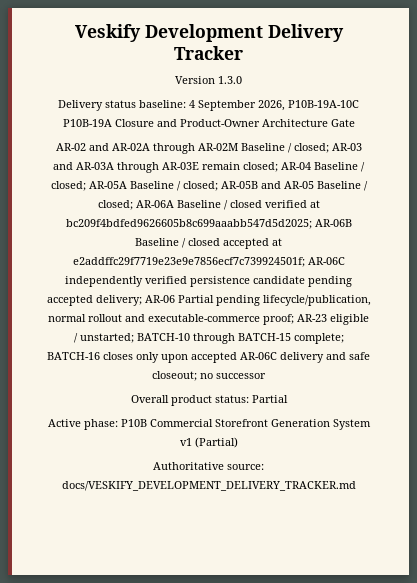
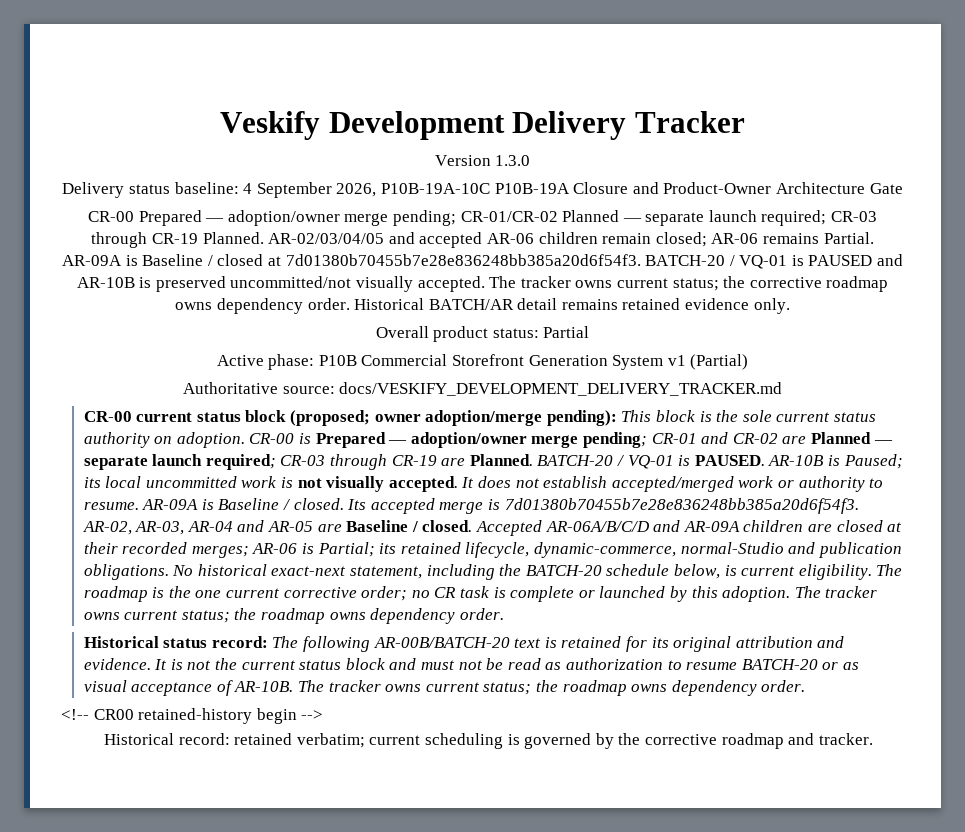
- AR-02 and AR-02A through AR-02M Baseline / closed; AR-03 and AR-03A through AR-03E remain closed; AR-04 Baseline / closed; AR-05A Baseline / closed; AR-05B and AR-05 Baseline / closed; AR-06A Baseline / closed verified at bc209f4bdfed9626605b8c699aaabb547d5d2025; AR-06B Baseline / closed accepted at e2addffc29f7719e23e9e7856ecf7c739924501f; AR-06C independently verified persistence candidate pending accepted delivery; AR-06 Partial pending lifecycle/publication, normal rollout and executable-commerce proof; AR-23 eligible / unstarted; BATCH-10 through BATCH-15 complete; BATCH-16 closes only upon accepted AR-06C delivery and safe closeout; no successor
+ CR-00 Prepared — adoption/owner merge pending; CR-01/CR-02 Planned — separate launch required; CR-03 through CR-19 Planned. AR-02/03/04/05 and accepted AR-06 children remain closed; AR-06 remains Partial. AR-09A is Baseline / closed at 7d01380b70455b7e28e836248bb385a20d6f54f3. BATCH-20 / VQ-01 is PAUSED and AR-10B is preserved uncommitted/not visually accepted. The tracker owns current status; the corrective roadmap owns dependency order. Historical BATCH/AR detail remains retained evidence only.
+ CR-00 current status block (proposed; owner adoption/merge pending): This block is the sole current status authority on adoption. CR-00 is Prepared — adoption/owner merge pending; CR-01 and CR-02 are Planned — separate launch required; CR-03 through CR-19 are Planned. BATCH-20 / VQ-01 is PAUSED. AR-10B is Paused; its local uncommitted work is not visually accepted. It does not establish accepted/merged work or authority to resume. AR-09A is Baseline / closed. Its accepted merge is 7d01380b70455b7e28e836248bb385a20d6f54f3. AR-02, AR-03, AR-04 and AR-05 are Baseline / closed. Accepted AR-06A/B/C/D and AR-09A children are closed at their recorded merges; AR-06 is Partial; its retained lifecycle, dynamic-commerce, normal-Studio and publication obligations. No historical exact-next statement, including the BATCH-20 schedule below, is current eligibility. The roadmap is the one current corrective order; no CR task is complete or launched by this adoption. The tracker owns current status; the roadmap owns dependency order.
+ Historical status record: The following AR-00B/BATCH-20 text is retained for its original attribution and evidence. It is not the current status block and must not be read as authorization to resume BATCH-20 or as visual acceptance of AR-10B. The tracker owns current status; the roadmap owns dependency order.
+ <!-- CR00 retained-history begin -->
+ Historical record: retained verbatim; current scheduling is governed by the corrective roadmap and tracker.

